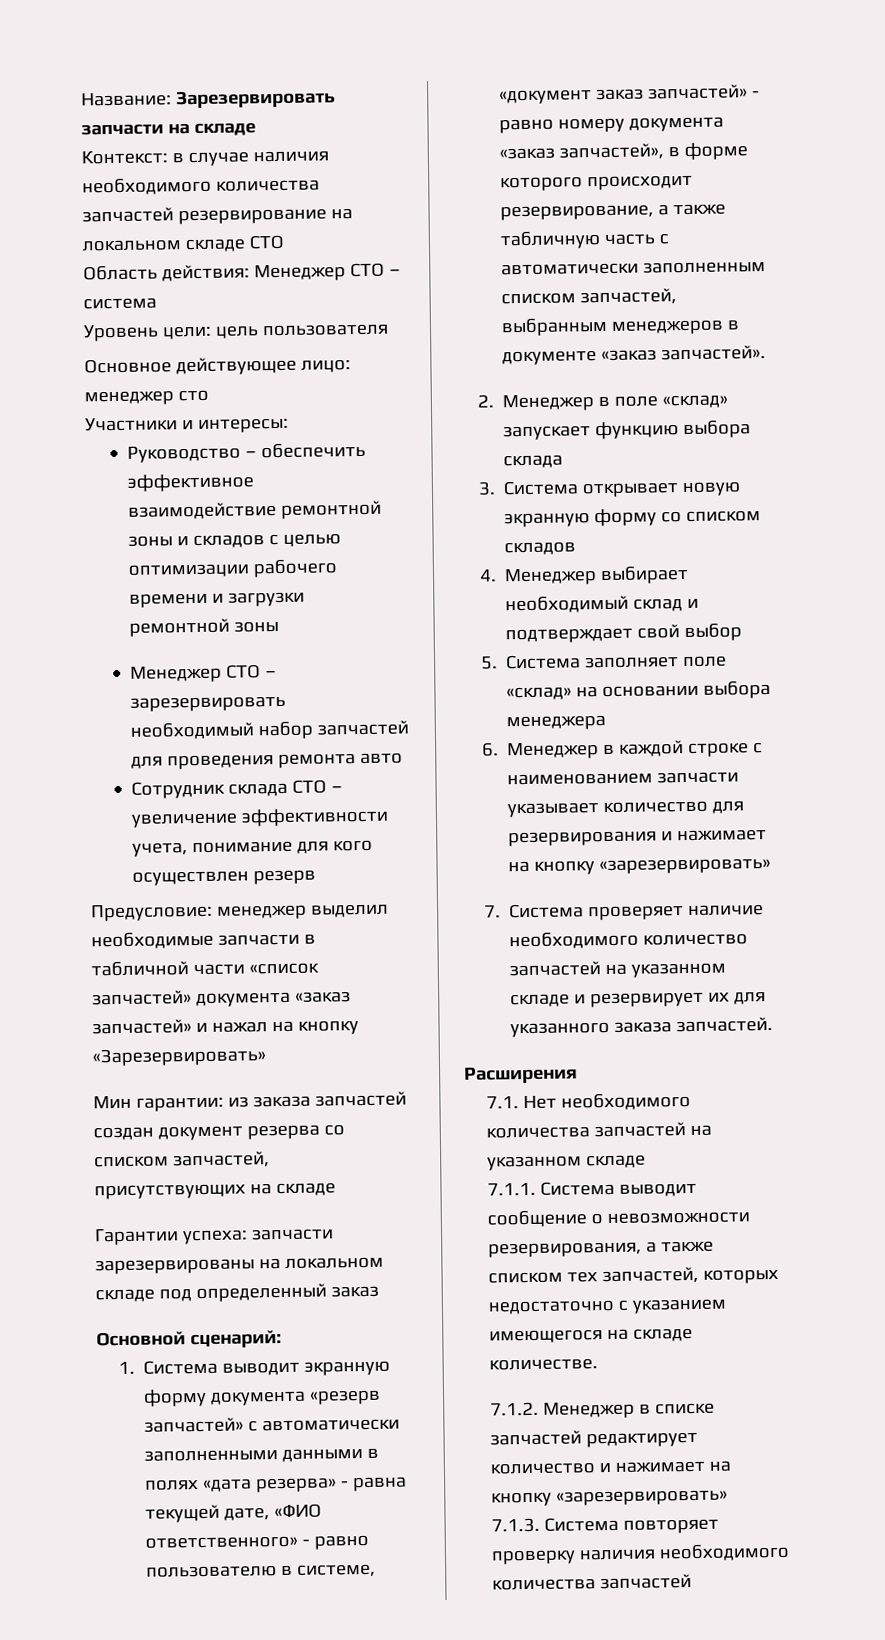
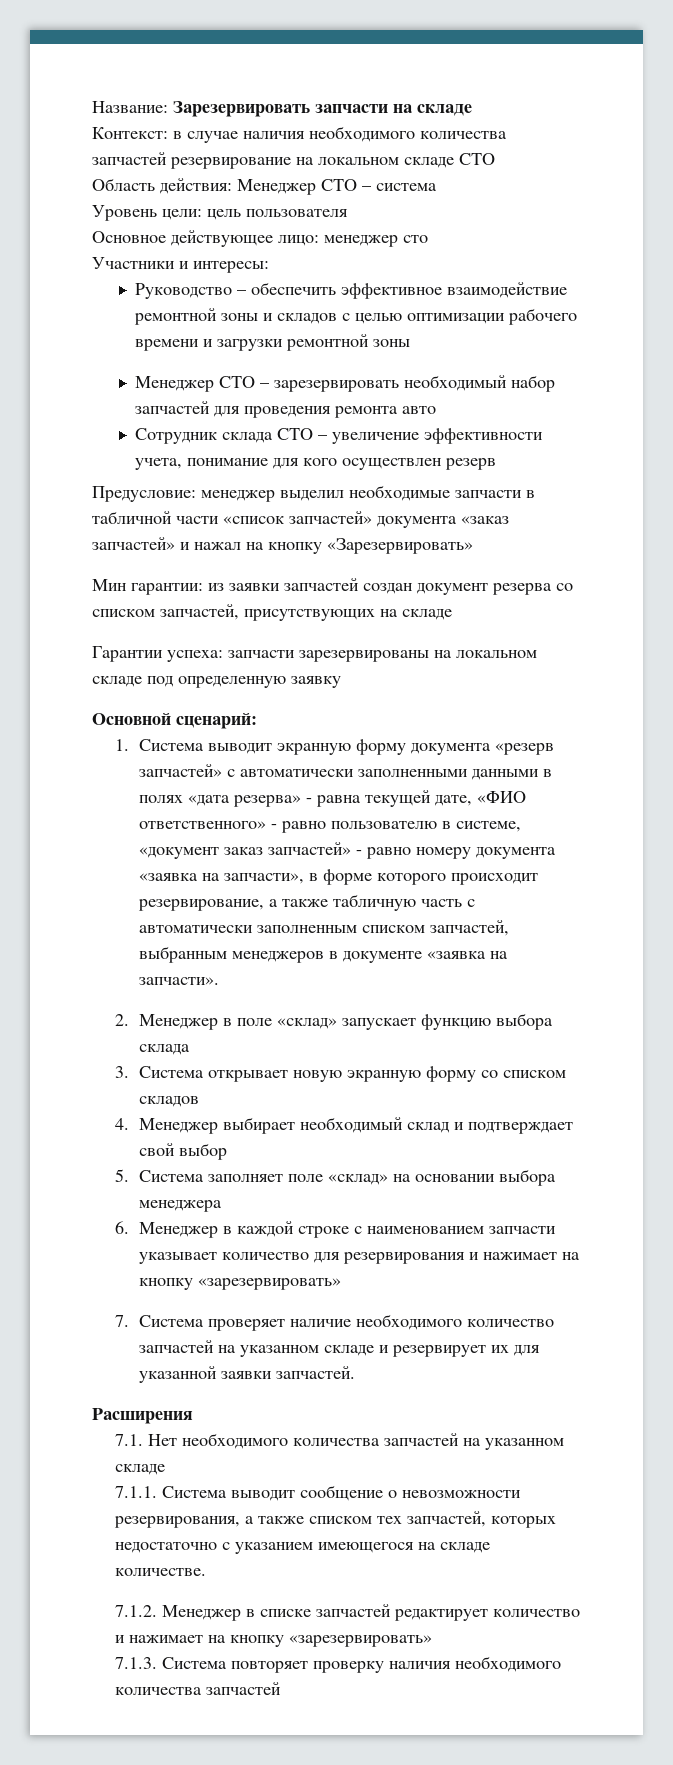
- Мин гарантии: из заказа запчастей создан документ резерва со списком запчастей, присутствующих на складе
+ Мин гарантии: из заявки запчастей создан документ резерва со списком запчастей, присутствующих на складе
- Гарантии успеха: запчасти зарезервированы на локальном складе под определенный заказ
+ Гарантии успеха: запчасти зарезервированы на локальном складе под определенную заявку
- 1. Система выводит экранную форму документа «резерв запчастей» с автоматически заполненными данными в полях «дата резерва» - равна текущей дате, «ФИО ответственного» - равно пользователю в системе, «документ заказ запчастей» - равно номеру документа «заказ запчастей», в форме которого происходит резервирование, а также табличную часть с автоматически заполненным списком запчастей, выбранным менеджеров в документе «заказ запчастей».
+ 1. Система выводит экранную форму документа «резерв запчастей» с автоматически заполненными данными в полях «дата резерва» - равна текущей дате, «ФИО ответственного» - равно пользователю в системе, «документ заказ запчастей» - равно номеру документа «заявка на запчасти», в форме которого происходит резервирование, а также табличную часть с автоматически заполненным списком запчастей, выбранным менеджеров в документе «заявка на запчасти».
- 7. Система проверяет наличие необходимого количество запчастей на указанном складе и резервирует их для указанного заказа запчастей.
+ 7. Система проверяет наличие необходимого количество запчастей на указанном складе и резервирует их для указанной заявки запчастей.

